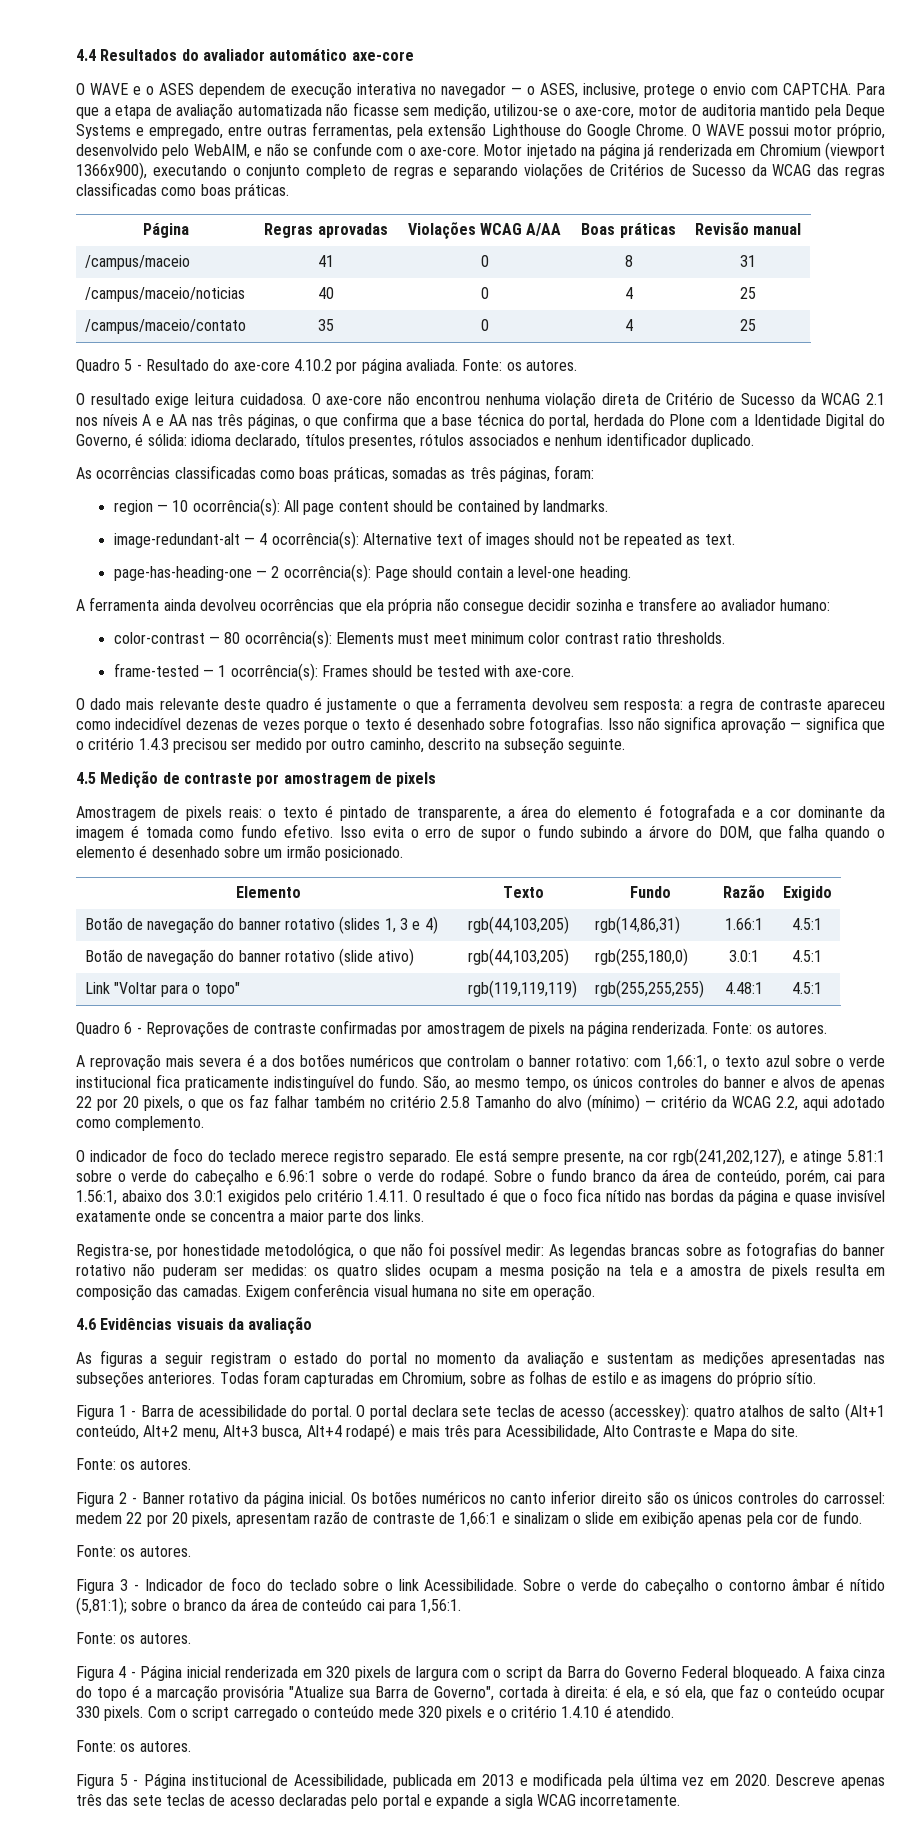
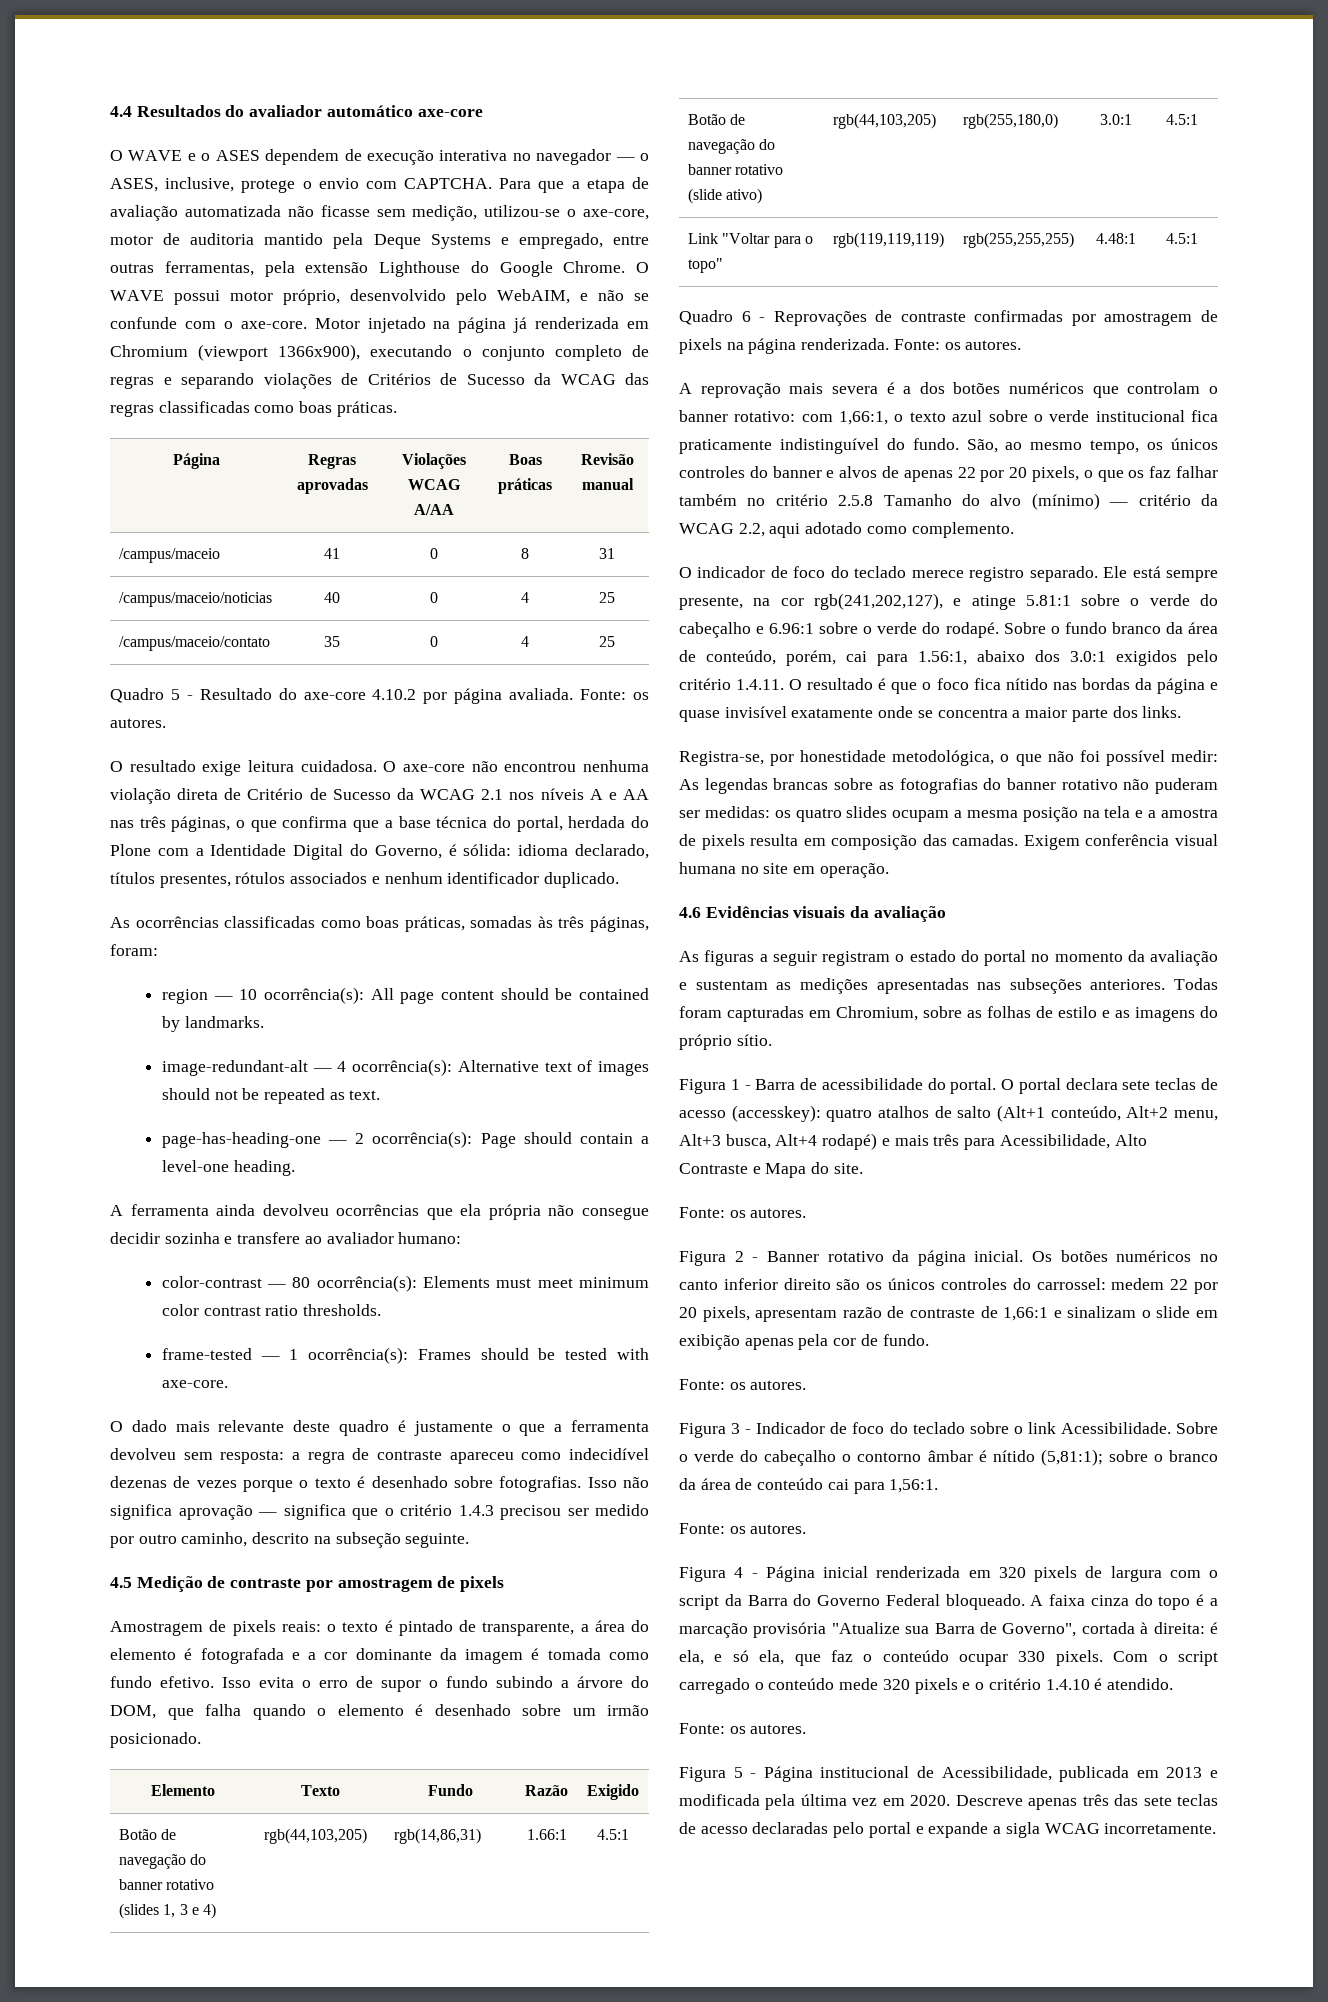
- As ocorrências classificadas como boas práticas, somadas as três páginas, foram:
+ As ocorrências classificadas como boas práticas, somadas às três páginas, foram:

